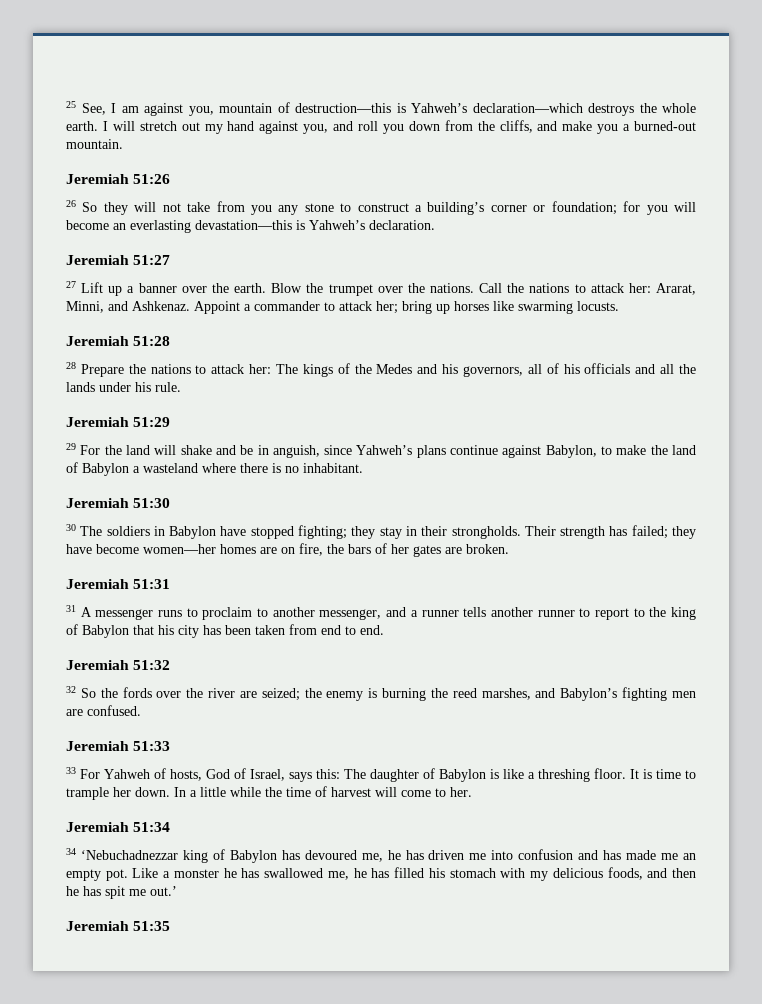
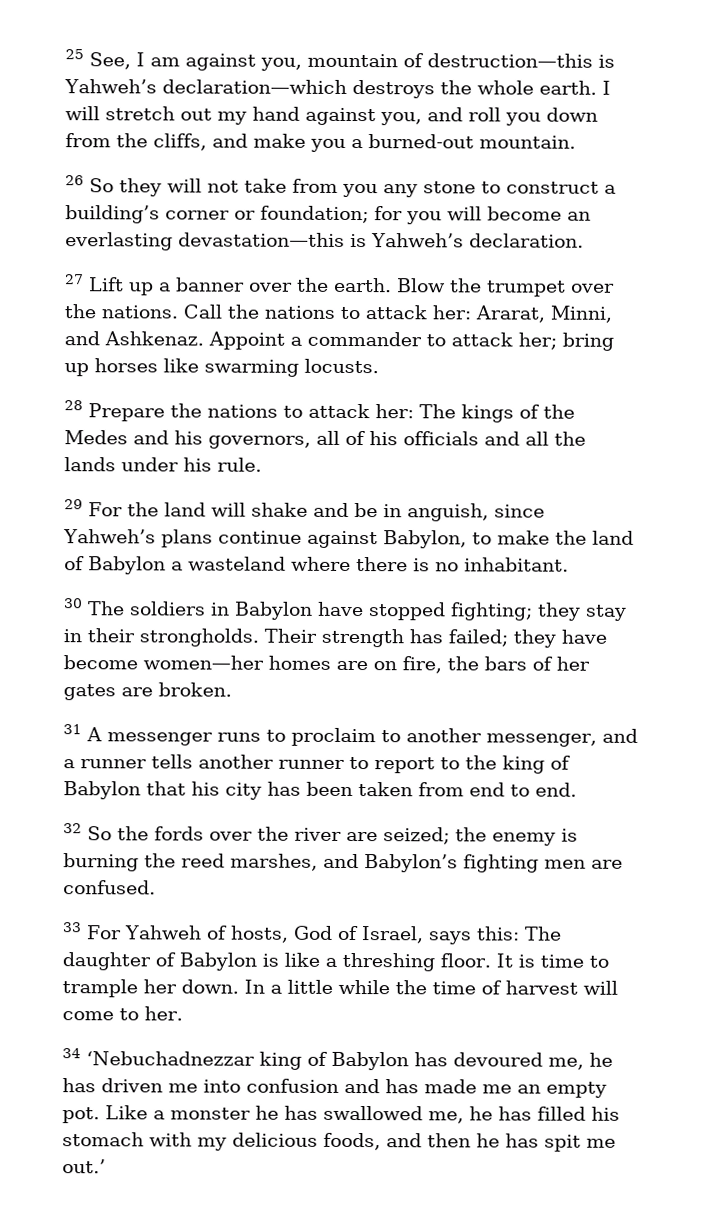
- Jeremiah 51:26
- Jeremiah 51:27
- Jeremiah 51:28
- Jeremiah 51:29
- Jeremiah 51:30
- Jeremiah 51:31
- Jeremiah 51:32
- Jeremiah 51:33
- Jeremiah 51:34
- Jeremiah 51:35

